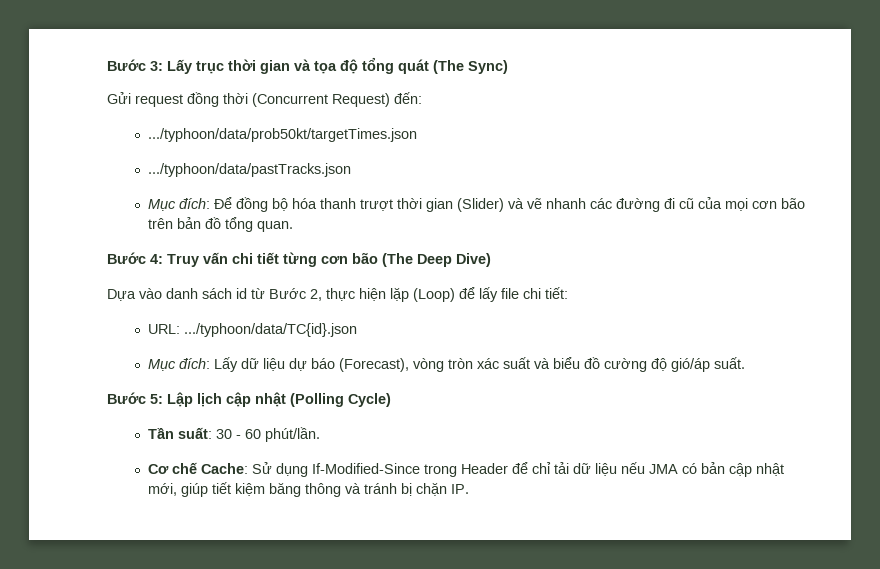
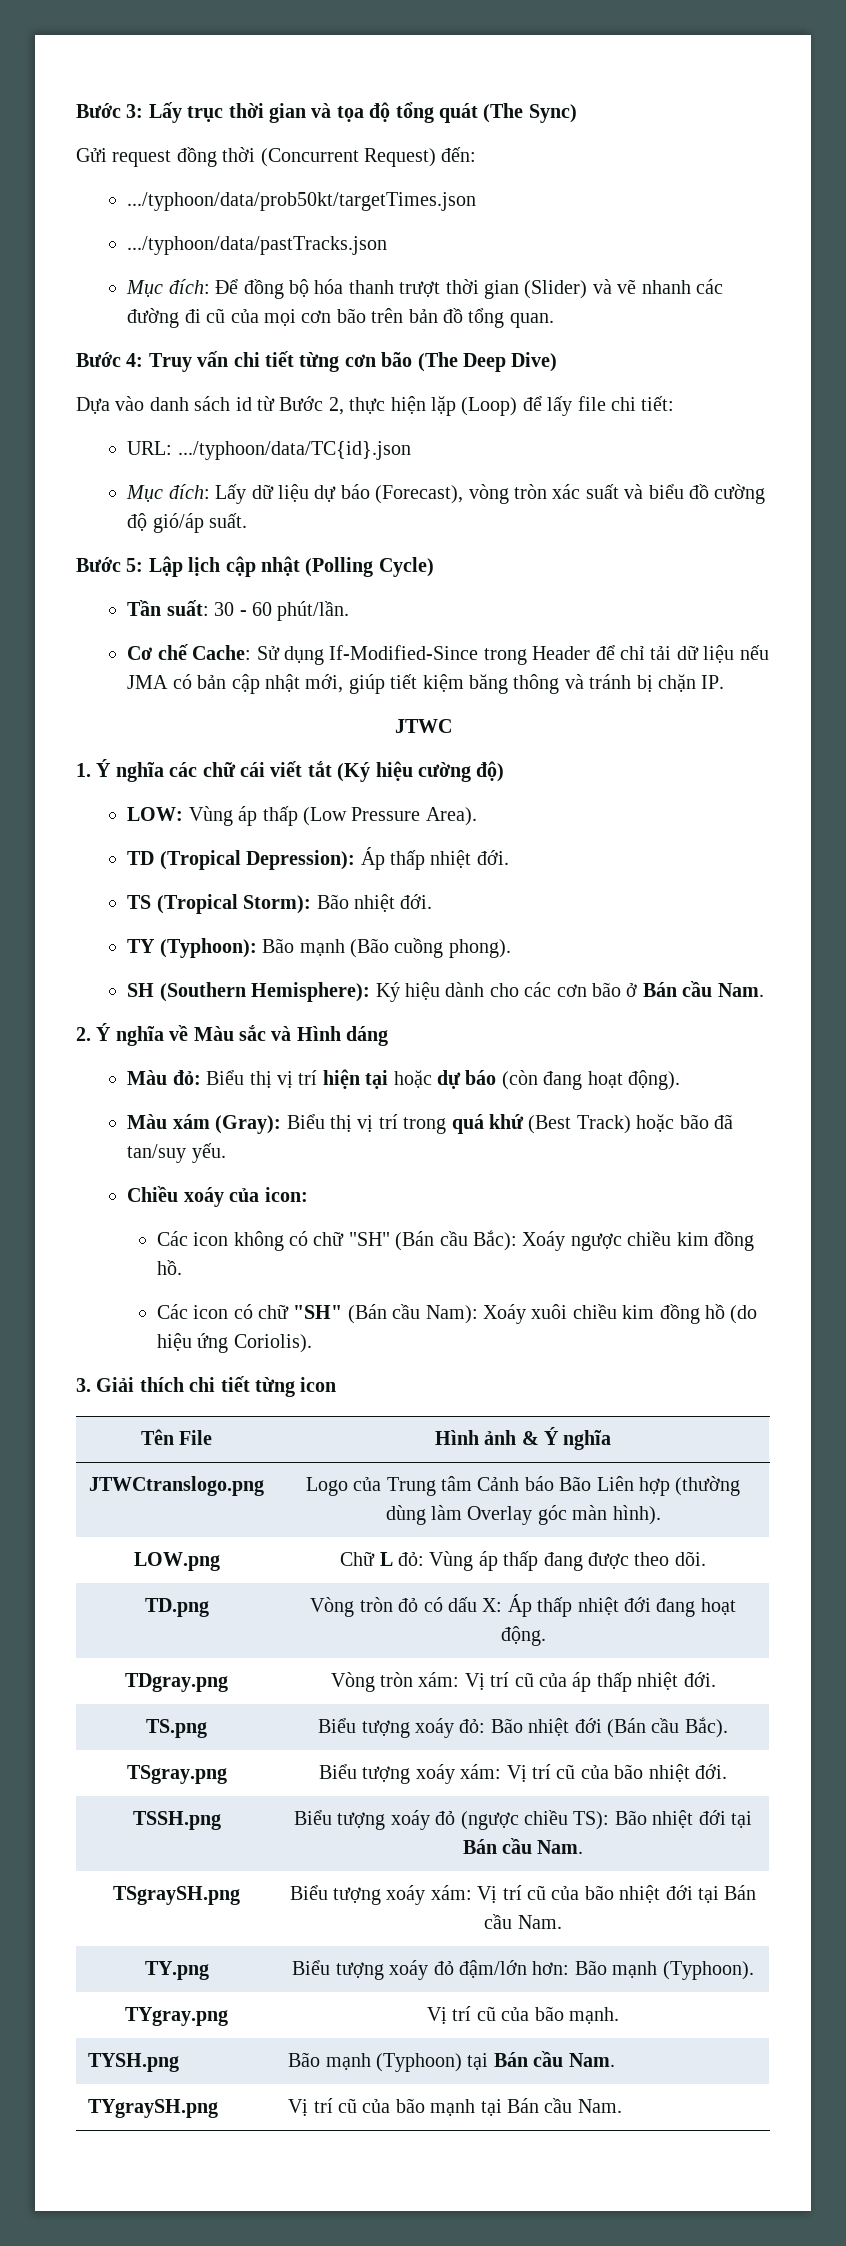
+ JTWC
+ 1. Ý nghĩa các chữ cái viết tắt (Ký hiệu cường độ)
+ LOW: Vùng áp thấp (Low Pressure Area).
+ TD (Tropical Depression): Áp thấp nhiệt đới.
+ TS (Tropical Storm): Bão nhiệt đới.
+ TY (Typhoon): Bão mạnh (Bão cuồng phong).
+ SH (Southern Hemisphere): Ký hiệu dành cho các cơn bão ở Bán cầu Nam.
+ 2. Ý nghĩa về Màu sắc và Hình dáng
+ Màu đỏ: Biểu thị vị trí hiện tại hoặc dự báo (còn đang hoạt động).
+ Màu xám (Gray): Biểu thị vị trí trong quá khứ (Best Track) hoặc bão đã tan/suy yếu.
+ Chiều xoáy của icon:
+ Các icon không có chữ "SH" (Bán cầu Bắc): Xoáy ngược chiều kim đồng hồ.
+ Các icon có chữ "SH" (Bán cầu Nam): Xoáy xuôi chiều kim đồng hồ (do hiệu ứng Coriolis).
+ 3. Giải thích chi tiết từng icon
+ Tên File | Hình ảnh & Ý nghĩa
+ JTWCtranslogo.png | Logo của Trung tâm Cảnh báo Bão Liên hợp (thường dùng làm Overlay góc màn hình).
+ LOW.png | Chữ L đỏ: Vùng áp thấp đang được theo dõi.
+ TD.png | Vòng tròn đỏ có dấu X: Áp thấp nhiệt đới đang hoạt động.
+ TDgray.png | Vòng tròn xám: Vị trí cũ của áp thấp nhiệt đới.
+ TS.png | Biểu tượng xoáy đỏ: Bão nhiệt đới (Bán cầu Bắc).
+ TSgray.png | Biểu tượng xoáy xám: Vị trí cũ của bão nhiệt đới.
+ TSSH.png | Biểu tượng xoáy đỏ (ngược chiều TS): Bão nhiệt đới tại Bán cầu Nam.
+ TSgraySH.png | Biểu tượng xoáy xám: Vị trí cũ của bão nhiệt đới tại Bán cầu Nam.
+ TY.png | Biểu tượng xoáy đỏ đậm/lớn hơn: Bão mạnh (Typhoon).
+ TYgray.png | Vị trí cũ của bão mạnh.
+ TYSH.png | Bão mạnh (Typhoon) tại Bán cầu Nam.
+ TYgraySH.png | Vị trí cũ của bão mạnh tại Bán cầu Nam.

